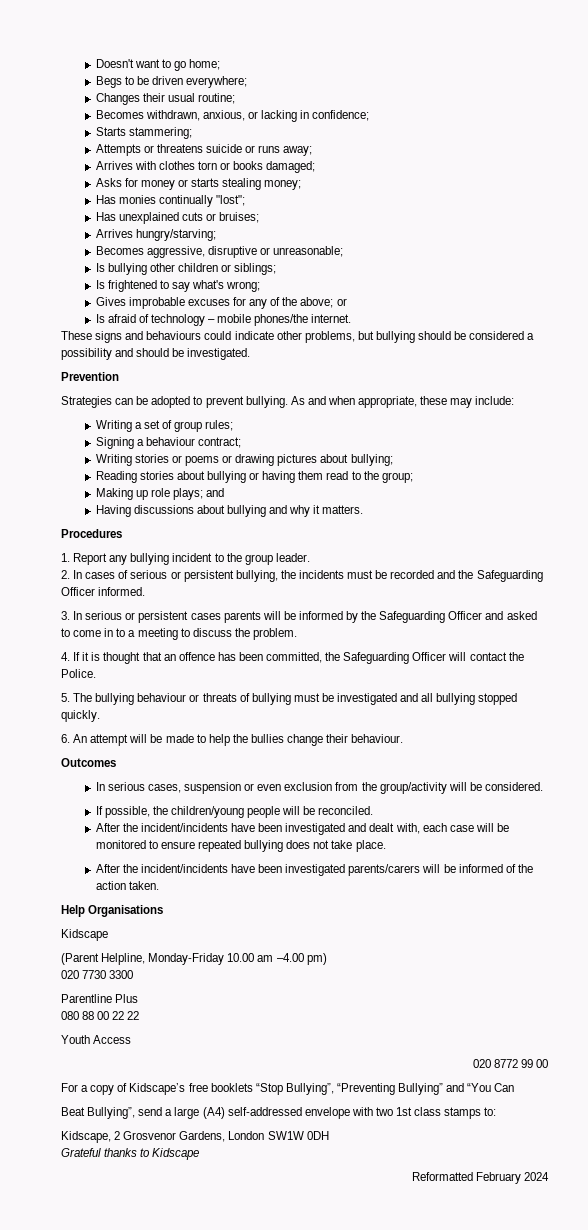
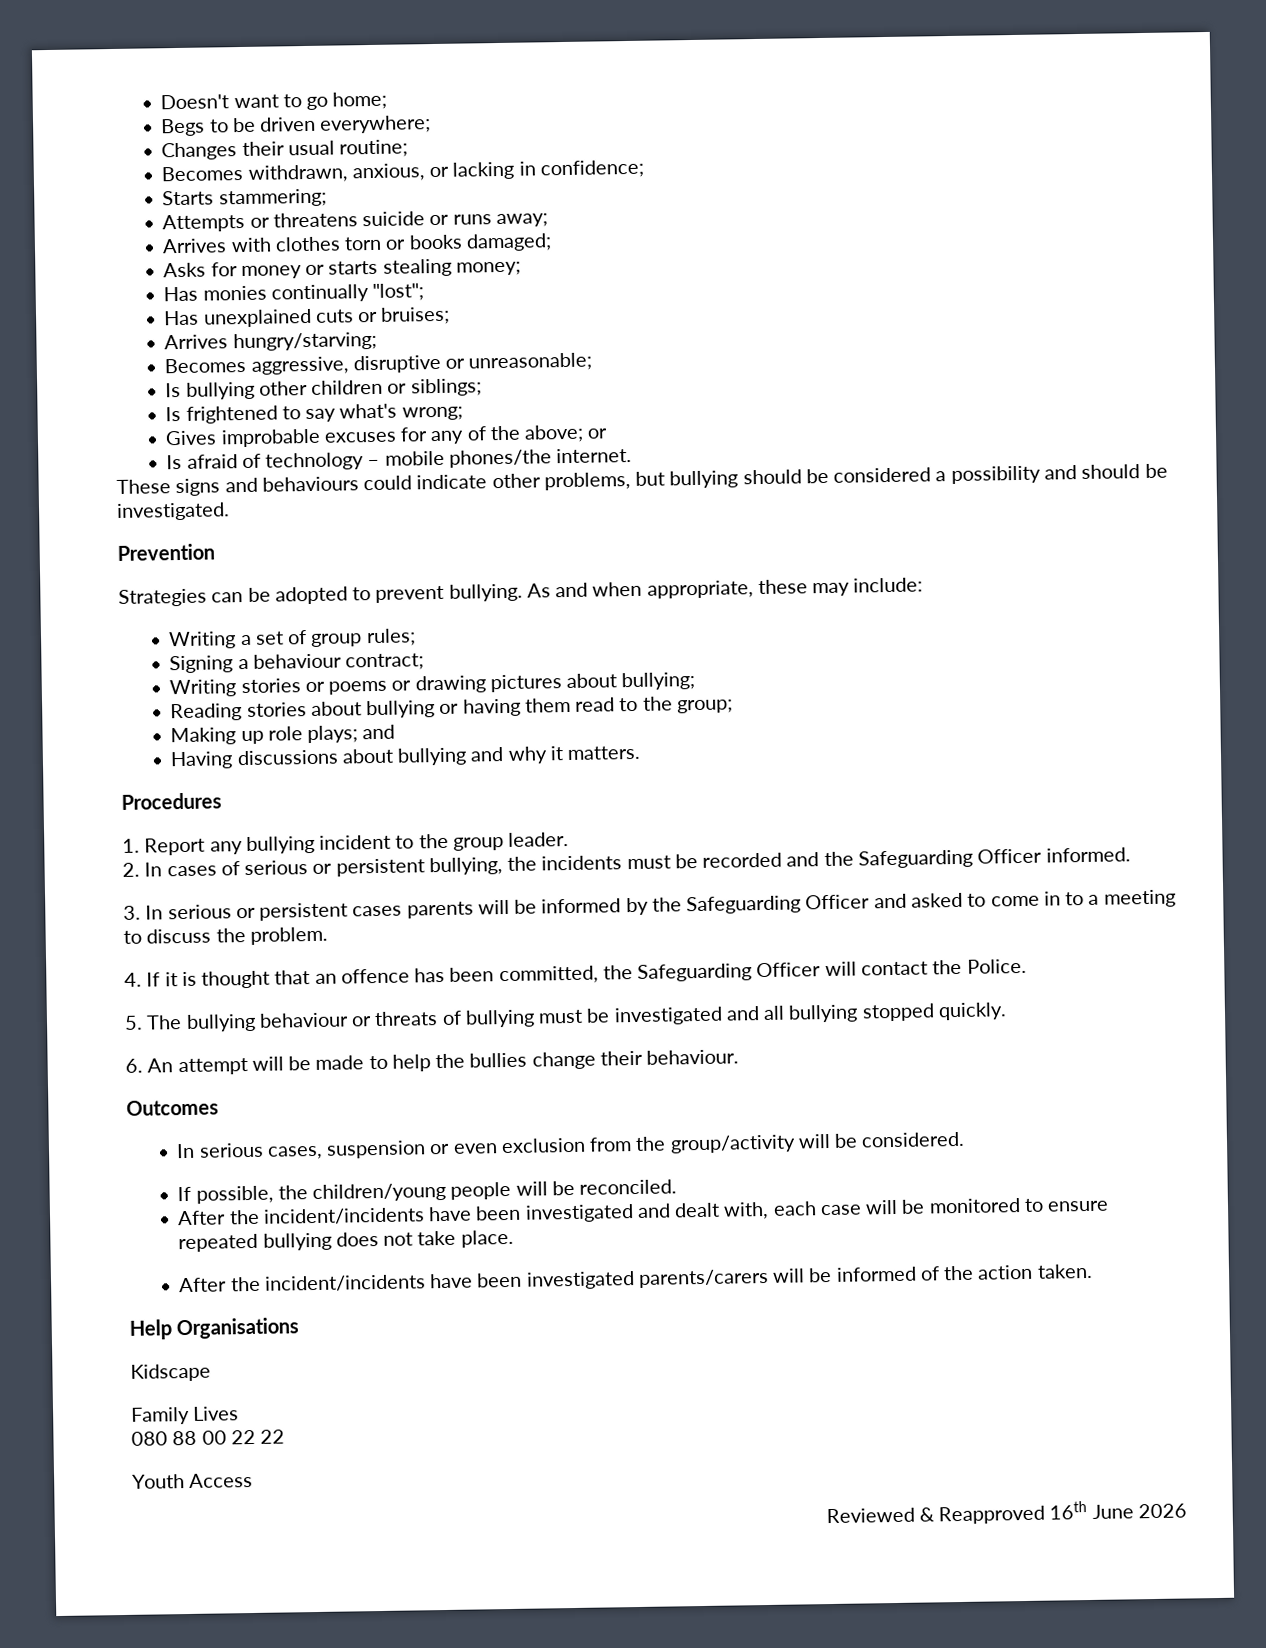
- (Parent Helpline, Monday-Friday 10.00 am –4.00 pm)
- 020 7730 3300
- Parentline Plus
+ Family Lives
- 020 8772 99 00
- For a copy of Kidscape’s free booklets “Stop Bullying”, “Preventing Bullying” and “You Can
- Beat Bullying”, send a large (A4) self-addressed envelope with two 1st class stamps to:
- Kidscape, 2 Grosvenor Gardens, London SW1W 0DH
- Grateful thanks to Kidscape
- Reformatted February 2024
+ Reviewed & Reapproved 16th June 2026

